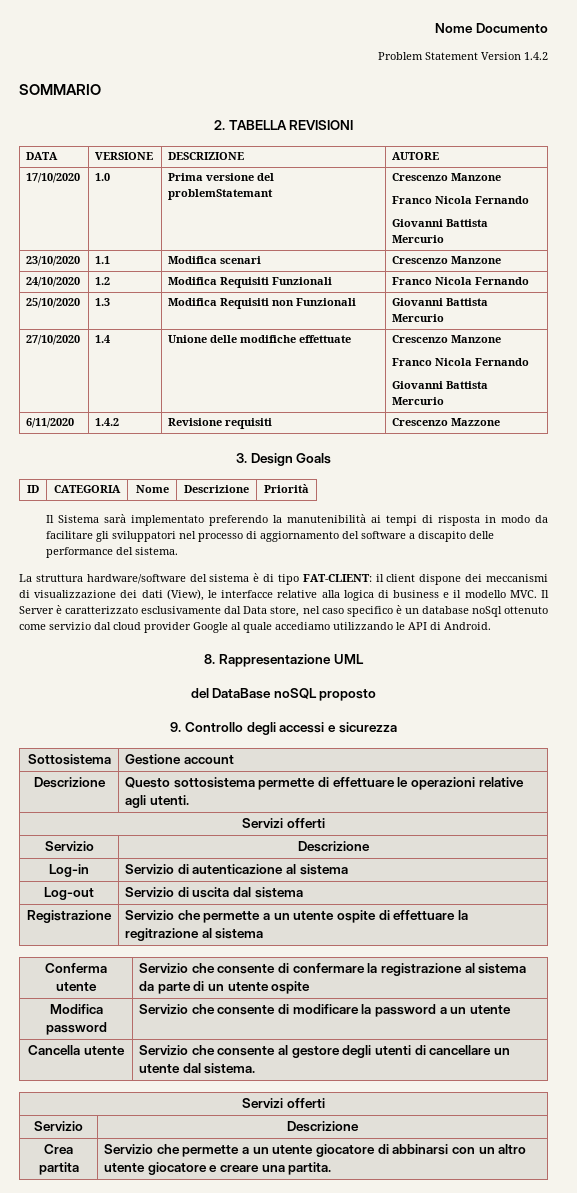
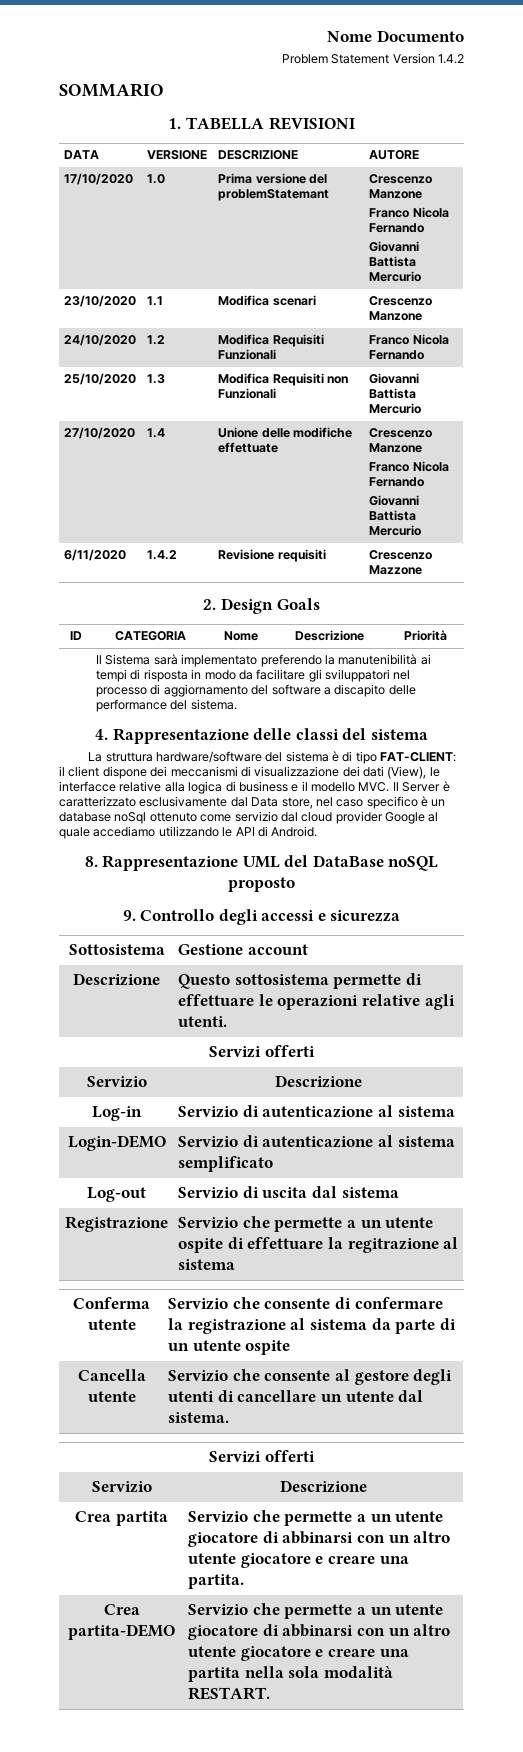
- 2. TABELLA REVISIONI
+ 1. TABELLA REVISIONI
- 3. Design Goals
+ 2. Design Goals
+ 4. Rappresentazione delle classi del sistema
- 8. Rappresentazione UML
- del DataBase noSQL proposto
+ 8. Rappresentazione UML del DataBase noSQL proposto
+ Login-DEMO | Servizio di autenticazione al sistema semplificato
- Modifica password | Servizio che consente di modificare la password a un utente
+ Crea partita-DEMO | Servizio che permette a un utente giocatore di abbinarsi con un altro utente giocatore e creare una partita nella sola modalità RESTART.

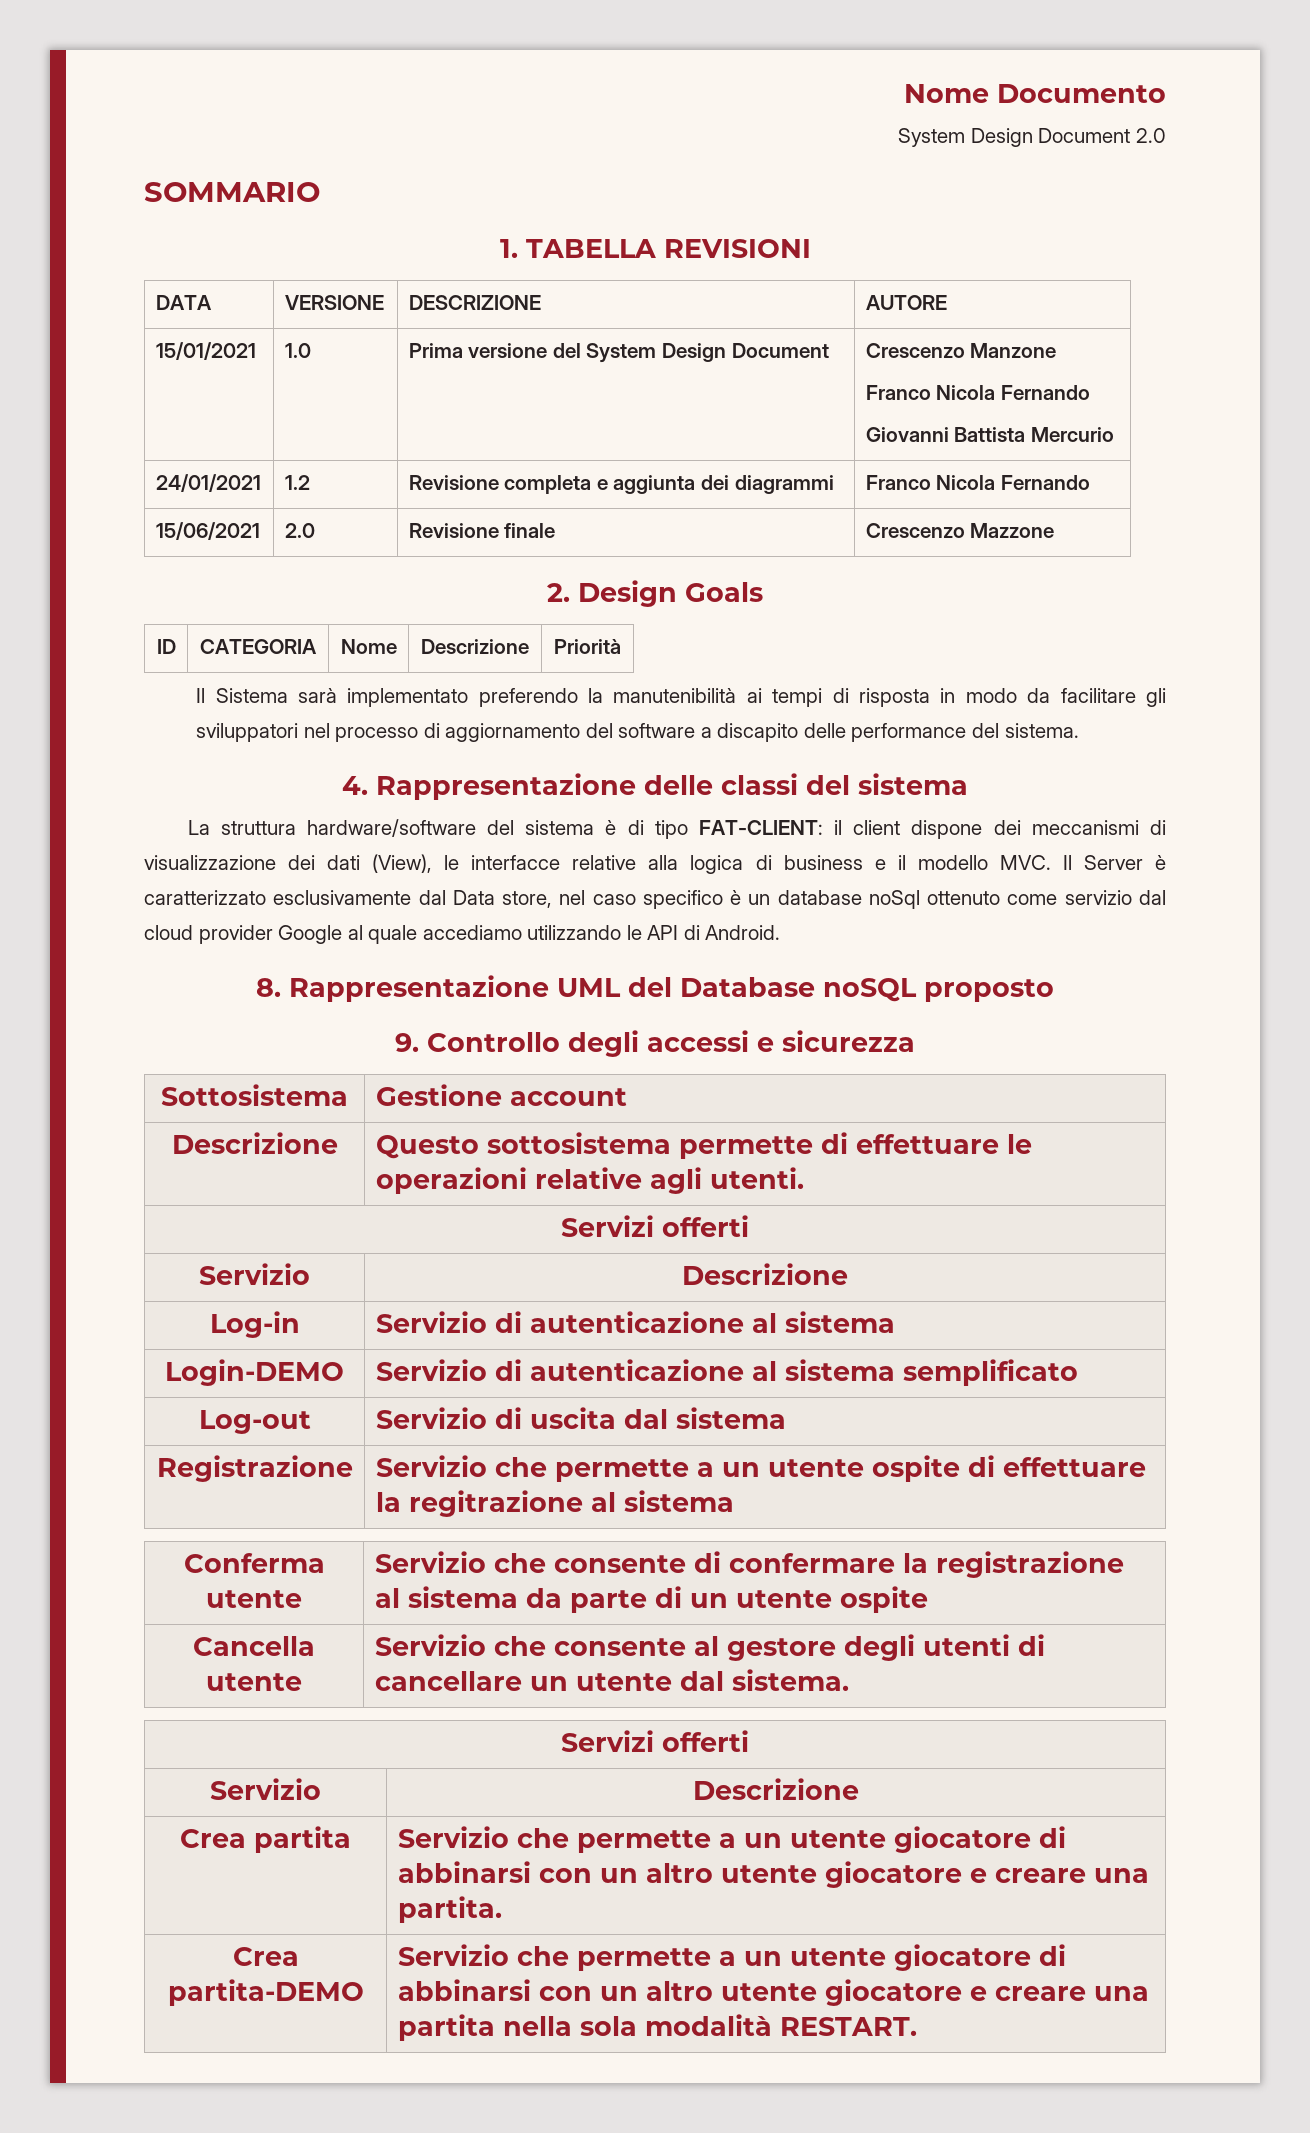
- Problem Statement Version 1.4.2
+ System Design Document 2.0
- 17/10/2020 | 1.0 | Prima versione del problemStatemant | Crescenzo Manzone
+ 15/01/2021 | 1.0 | Prima versione del System Design Document | Crescenzo Manzone
  Franco Nicola Fernando
  Giovanni Battista Mercurio
- 23/10/2020 | 1.1 | Modifica scenari | Crescenzo Manzone
- 24/10/2020 | 1.2 | Modifica Requisiti Funzionali | Franco Nicola Fernando
- 25/10/2020 | 1.3 | Modifica Requisiti non Funzionali | Giovanni Battista Mercurio
- 27/10/2020 | 1.4 | Unione delle modifiche effettuate | Crescenzo Manzone
- Franco Nicola Fernando
- Giovanni Battista Mercurio
- 6/11/2020 | 1.4.2 | Revisione requisiti | Crescenzo Mazzone
+ 24/01/2021 | 1.2 | Revisione completa e aggiunta dei diagrammi | Franco Nicola Fernando
+ 15/06/2021 | 2.0 | Revisione finale | Crescenzo Mazzone
- 8. Rappresentazione UML del DataBase noSQL proposto
+ 8. Rappresentazione UML del Database noSQL proposto

